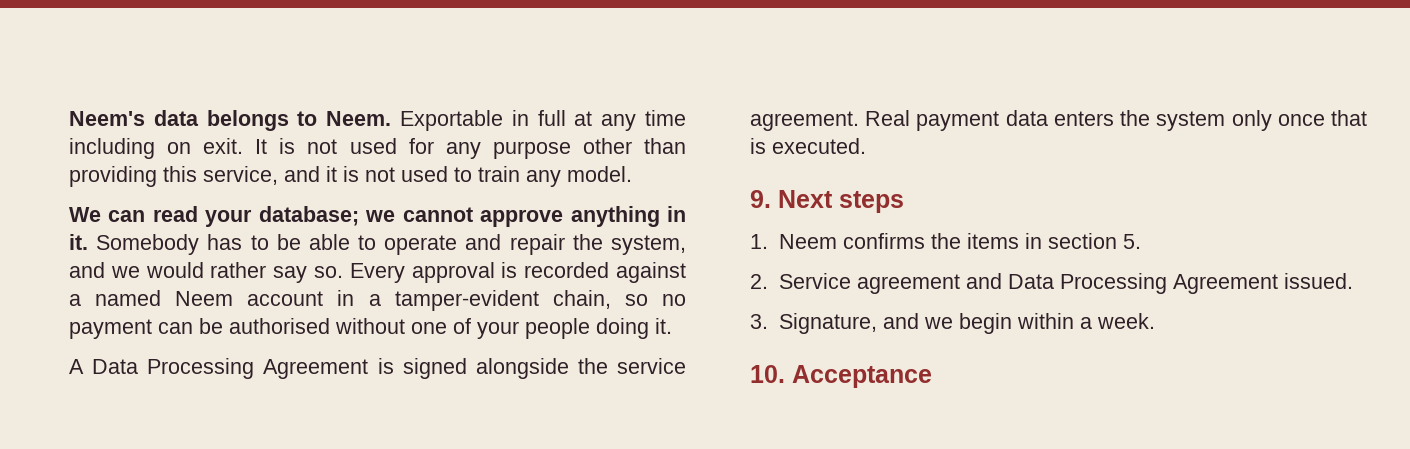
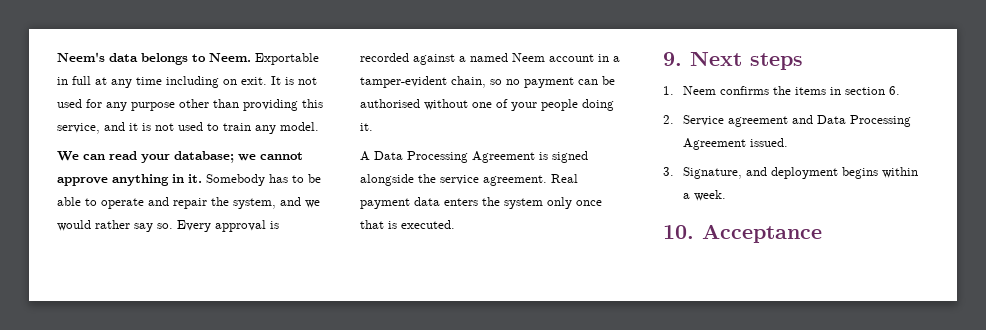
- 1. Neem confirms the items in section 5.
+ 1. Neem confirms the items in section 6.
- 3. Signature, and we begin within a week.
+ 3. Signature, and deployment begins within a week.

